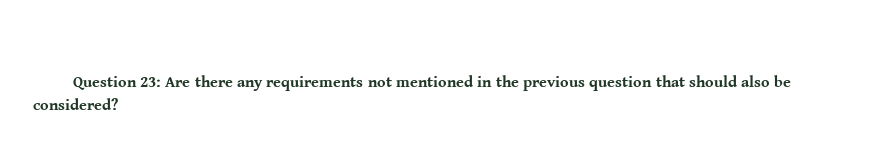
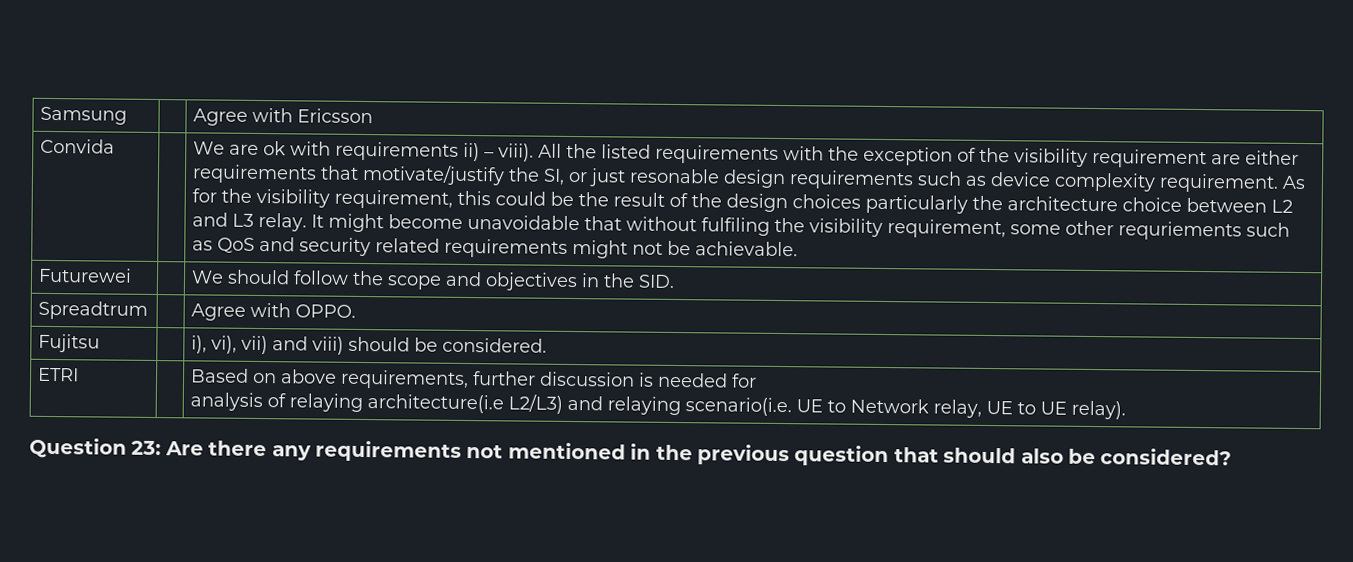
+ Samsung | | Agree with Ericsson
+ Convida | | We are ok with requirements ii) – viii). All the listed requirements with the exception of the visibility requirement are either requirements that motivate/justify the SI, or just resonable design requirements such as device complexity requirement. As for the visibility requirement, this could be the result of the design choices particularly the architecture choice between L2 and L3 relay. It might become unavoidable that without fulfiling the visibility requirement, some other requriements such as QoS and security related requirements might not be achievable.
+ Futurewei | | We should follow the scope and objectives in the SID.
+ Spreadtrum | | Agree with OPPO.
+ Fujitsu | | i), vi), vii) and viii) should be considered.
+ ETRI | | Based on above requirements, further discussion is needed for
+ analysis of relaying architecture(i.e L2/L3) and relaying scenario(i.e. UE to Network relay, UE to UE relay).

